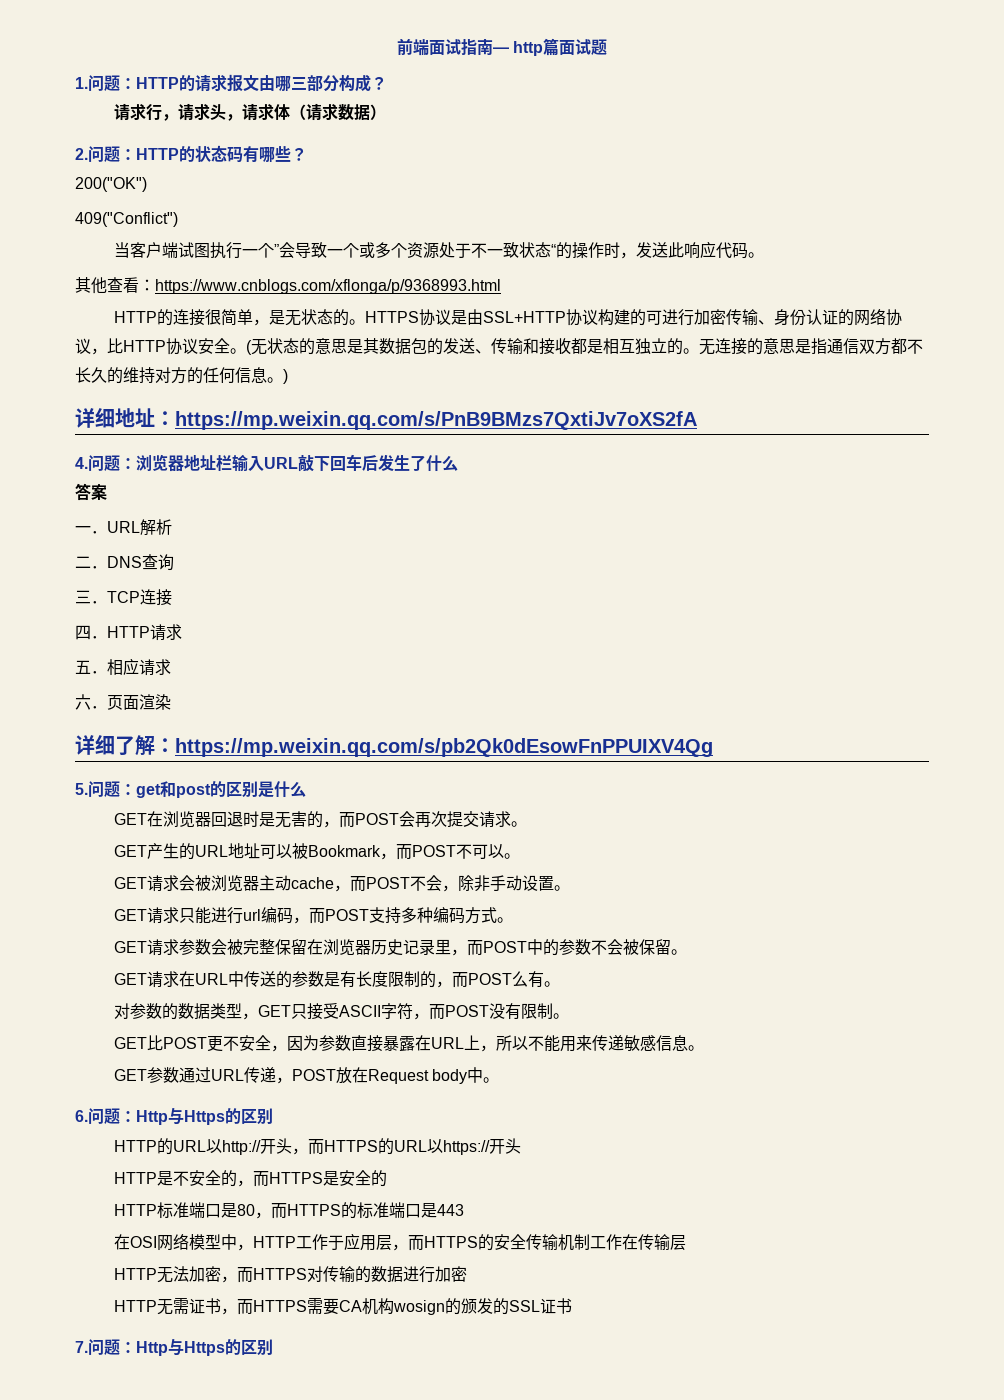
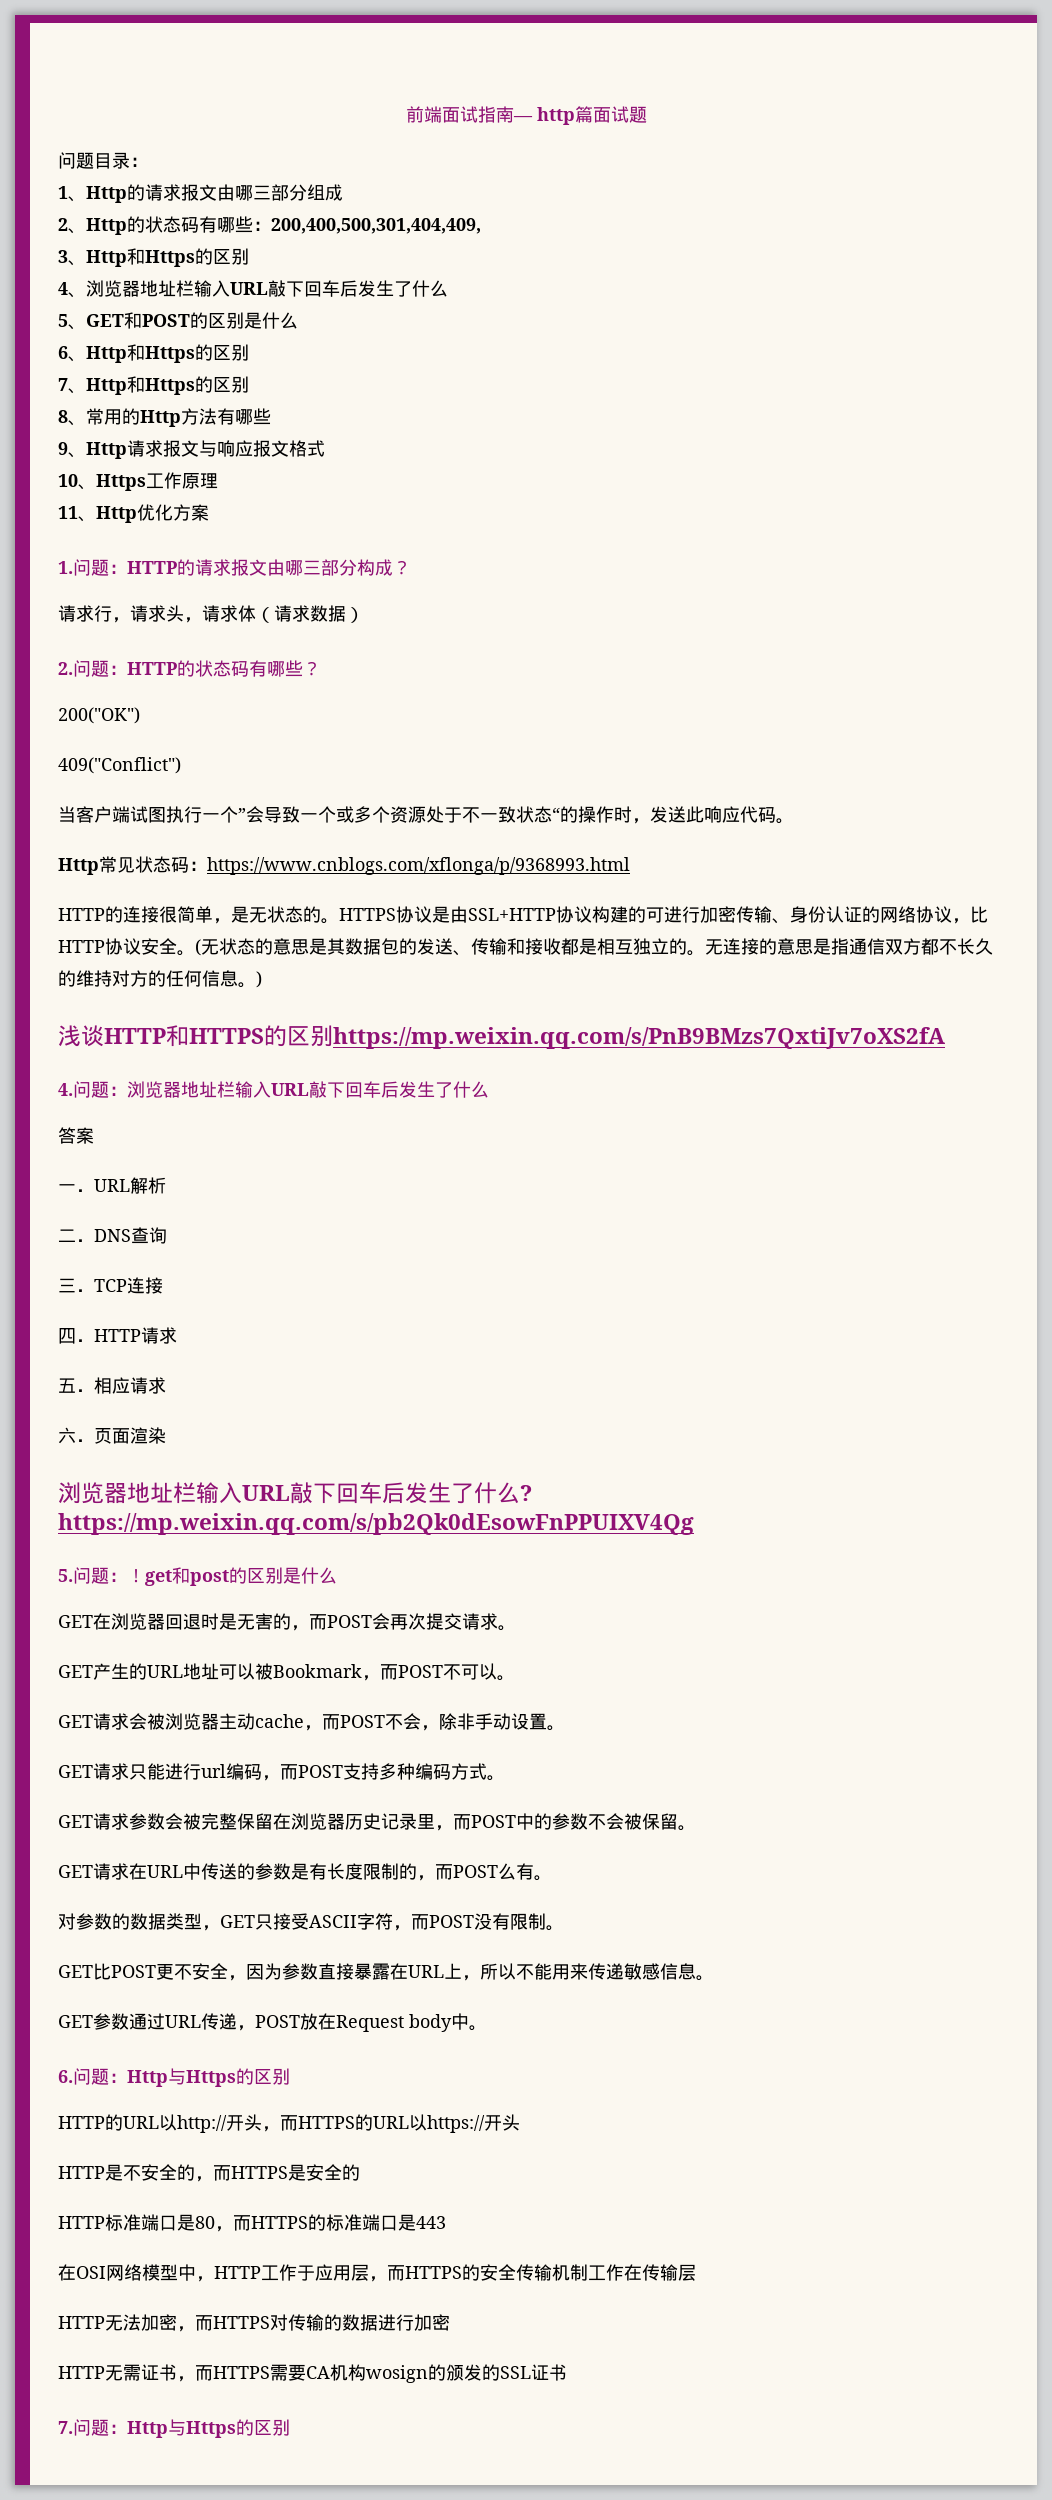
+ 问题目录：
+ 1、Http的请求报文由哪三部分组成
+ 2、Http的状态码有哪些：200,400,500,301,404,409,
+ 3、Http和Https的区别
+ 4、浏览器地址栏输入URL敲下回车后发生了什么
+ 5、GET和POST的区别是什么
+ 6、Http和Https的区别
+ 7、Http和Https的区别
+ 8、常用的Http方法有哪些
+ 9、Http请求报文与响应报文格式
+ 10、Https工作原理
+ 11、Http优化方案
- 其他查看：https://www.cnblogs.com/xflonga/p/9368993.html
+ Http常见状态码：https://www.cnblogs.com/xflonga/p/9368993.html
- 详细地址：https://mp.weixin.qq.com/s/PnB9BMzs7QxtiJv7oXS2fA
+ 浅谈HTTP和HTTPS的区别https://mp.weixin.qq.com/s/PnB9BMzs7QxtiJv7oXS2fA
- 详细了解：https://mp.weixin.qq.com/s/pb2Qk0dEsowFnPPUIXV4Qg
+ 浏览器地址栏输入URL敲下回车后发生了什么? https://mp.weixin.qq.com/s/pb2Qk0dEsowFnPPUIXV4Qg
- 5.问题：get和post的区别是什么
+ 5.问题：！get和post的区别是什么

